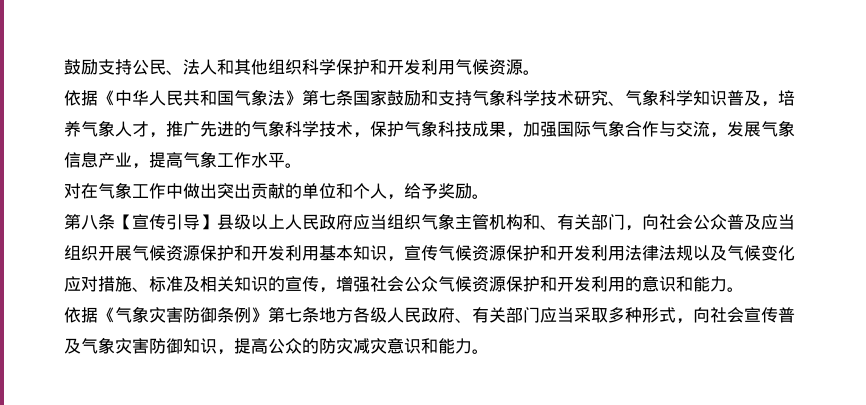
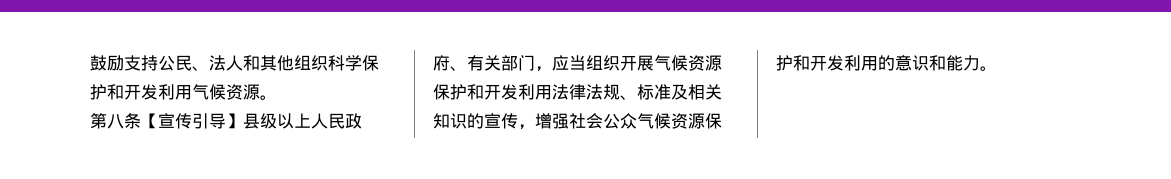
- 依据《中华人民共和国气象法》第七条国家鼓励和支持气象科学技术研究、气象科学知识普及，培养气象人才，推广先进的气象科学技术，保护气象科技成果，加强国际气象合作与交流，发展气象信息产业，提高气象工作水平。
- 对在气象工作中做出突出贡献的单位和个人，给予奖励。
- 第八条【宣传引导】县级以上人民政府应当组织气象主管机构和、有关部门，向社会公众普及应当组织开展气候资源保护和开发利用基本知识，宣传气候资源保护和开发利用法律法规以及气候变化应对措施、标准及相关知识的宣传，增强社会公众气候资源保护和开发利用的意识和能力。
+ 第八条【宣传引导】县级以上人民政府、有关部门，应当组织开展气候资源保护和开发利用法律法规、标准及相关知识的宣传，增强社会公众气候资源保护和开发利用的意识和能力。
- 依据《气象灾害防御条例》第七条地方各级人民政府、有关部门应当采取多种形式，向社会宣传普及气象灾害防御知识，提高公众的防灾减灾意识和能力。

